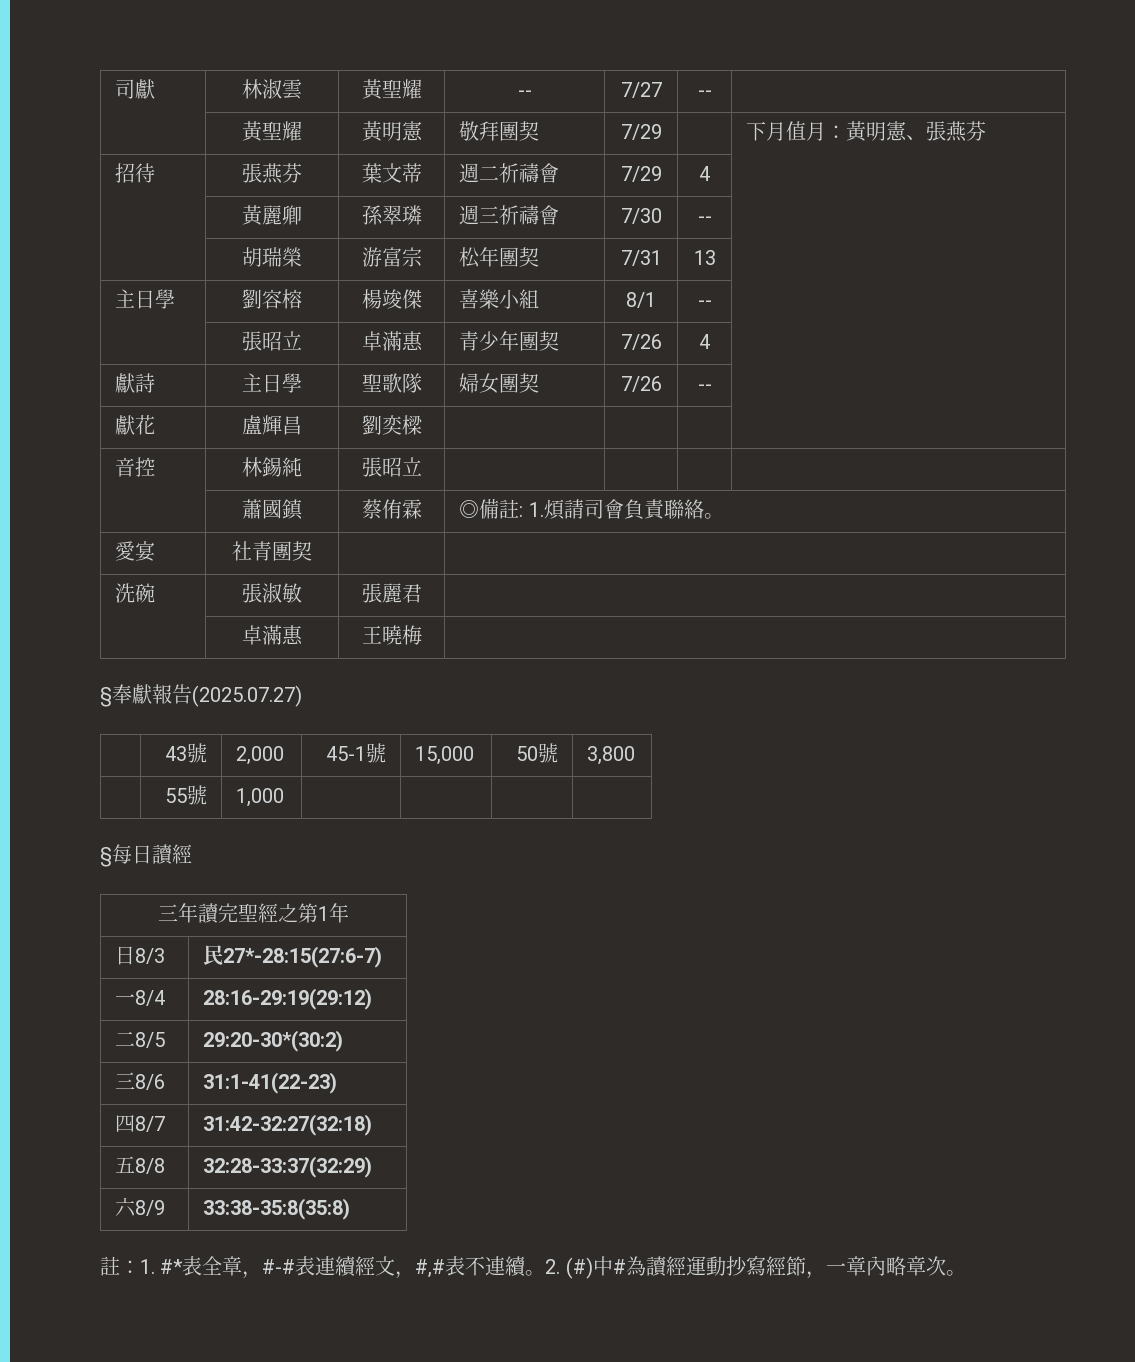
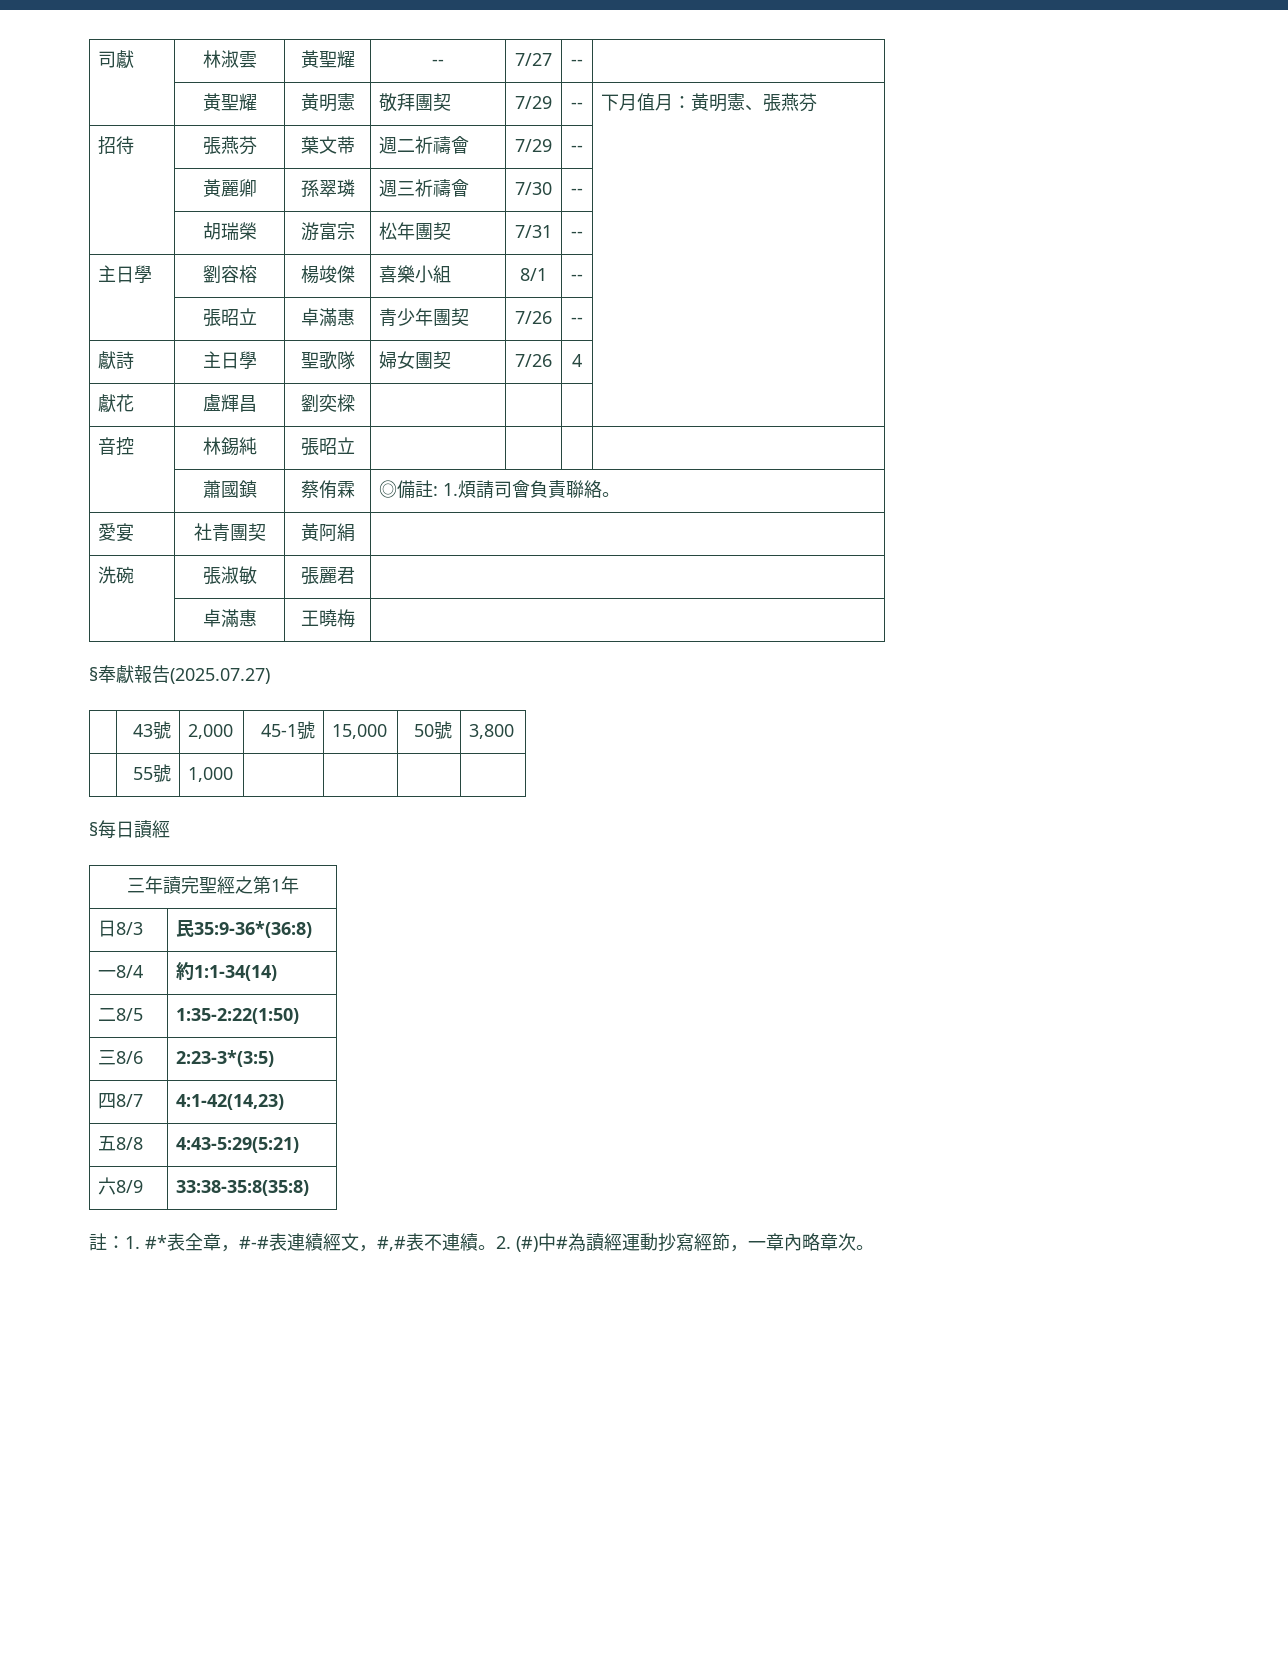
- | 黃聖耀 | 黃明憲 | 敬拜團契 | 7/29 | | 下月值月：黃明憲、張燕芬
+ | 黃聖耀 | 黃明憲 | 敬拜團契 | 7/29 | -- | 下月值月：黃明憲、張燕芬
- 招待 | 張燕芬 | 葉文蒂 | 週二祈禱會 | 7/29 | 4 |
+ 招待 | 張燕芬 | 葉文蒂 | 週二祈禱會 | 7/29 | -- |
- | 胡瑞榮 | 游富宗 | 松年團契 | 7/31 | 13 |
+ | 胡瑞榮 | 游富宗 | 松年團契 | 7/31 | -- |
- | 張昭立 | 卓滿惠 | 青少年團契 | 7/26 | 4 |
+ | 張昭立 | 卓滿惠 | 青少年團契 | 7/26 | -- |
- 獻詩 | 主日學 | 聖歌隊 | 婦女團契 | 7/26 | -- |
+ 獻詩 | 主日學 | 聖歌隊 | 婦女團契 | 7/26 | 4 |
- 愛宴 | 社青團契 | |
+ 愛宴 | 社青團契 | 黃阿絹 |
- 日8/3 | 民27*-28:15(27:6-7)
+ 日8/3 | 民35:9-36*(36:8)
- 一8/4 | 28:16-29:19(29:12)
+ 一8/4 | 約1:1-34(14)
- 二8/5 | 29:20-30*(30:2)
+ 二8/5 | 1:35-2:22(1:50)
- 三8/6 | 31:1-41(22-23)
+ 三8/6 | 2:23-3*(3:5)
- 四8/7 | 31:42-32:27(32:18)
+ 四8/7 | 4:1-42(14,23)
- 五8/8 | 32:28-33:37(32:29)
+ 五8/8 | 4:43-5:29(5:21)

